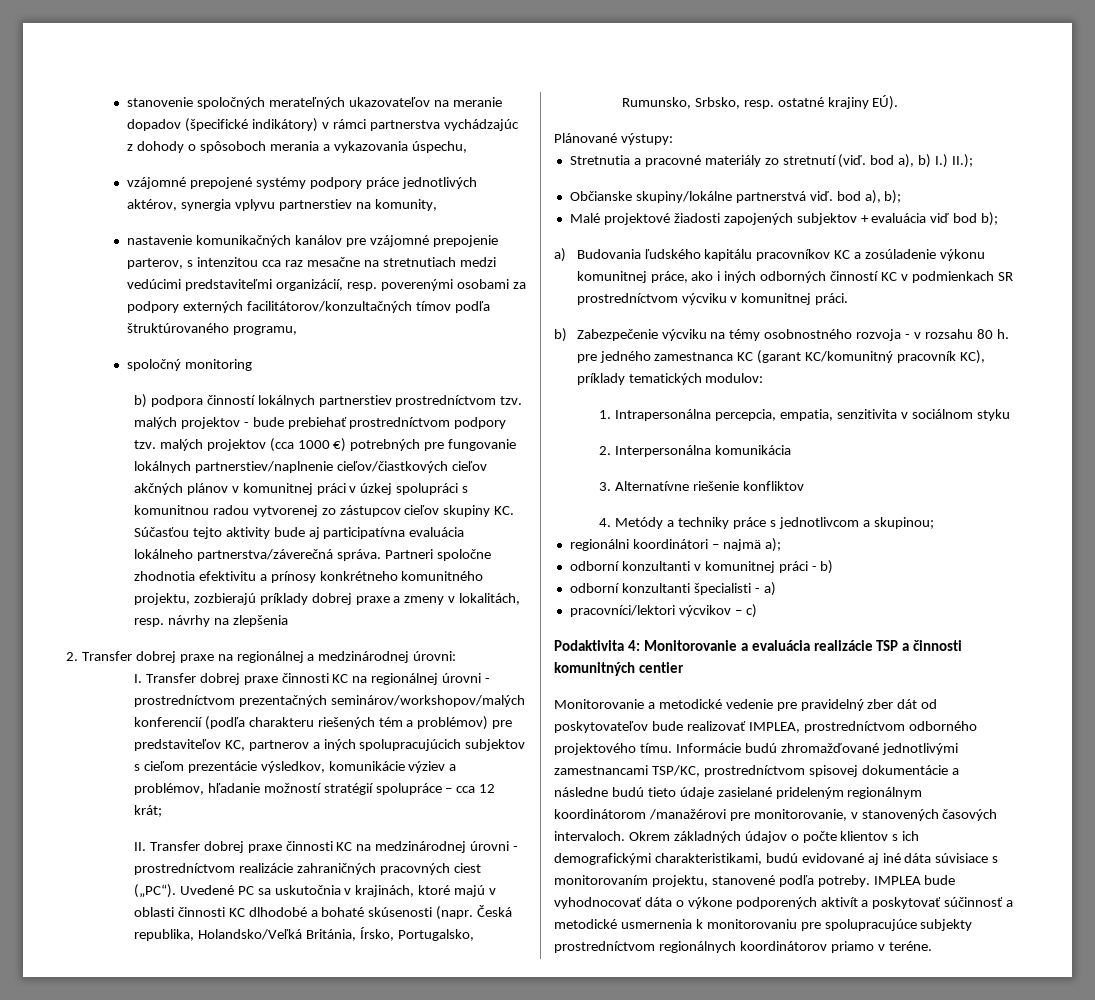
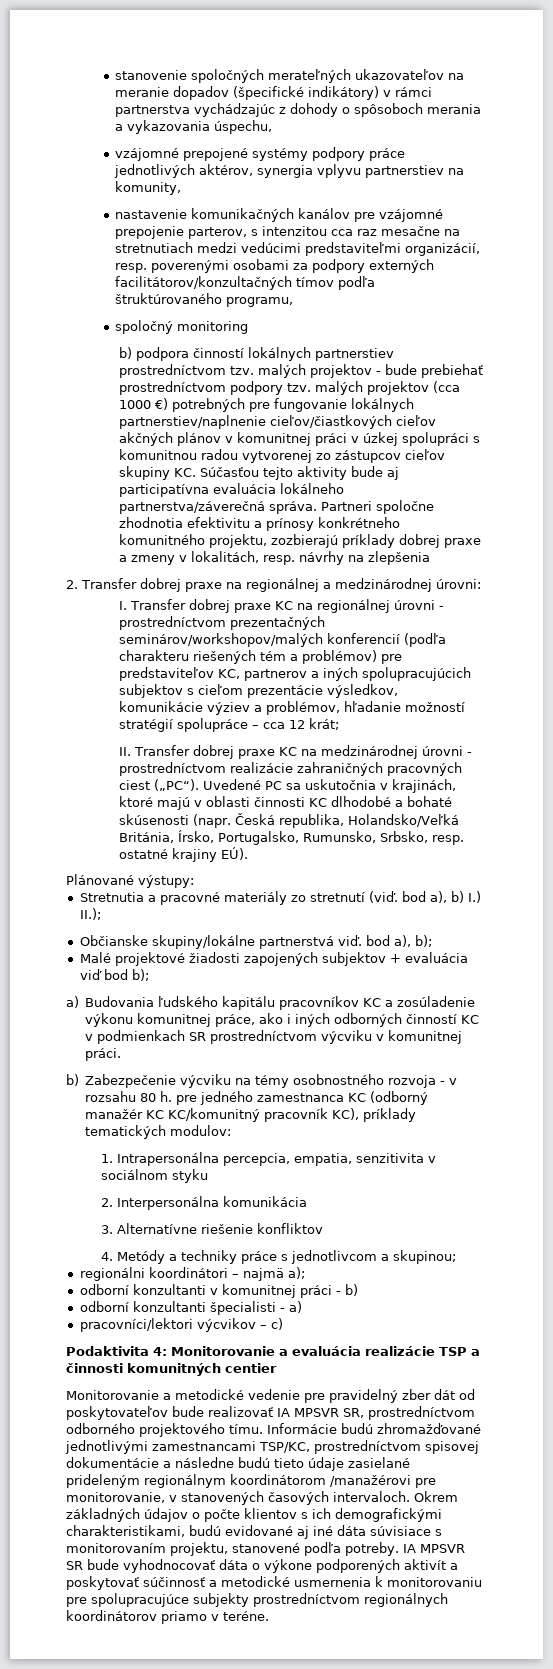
- I. Transfer dobrej praxe činnosti KC na regionálnej úrovni - prostredníctvom prezentačných seminárov/workshopov/malých konferencií (podľa charakteru riešených tém a problémov) pre predstaviteľov KC, partnerov a iných spolupracujúcich subjektov s cieľom prezentácie výsledkov, komunikácie výziev a problémov, hľadanie možností stratégií spolupráce – cca 12 krát;
+ I. Transfer dobrej praxe KC na regionálnej úrovni - prostredníctvom prezentačných seminárov/workshopov/malých konferencií (podľa charakteru riešených tém a problémov) pre predstaviteľov KC, partnerov a iných spolupracujúcich subjektov s cieľom prezentácie výsledkov, komunikácie výziev a problémov, hľadanie možností stratégií spolupráce – cca 12 krát;
- II. Transfer dobrej praxe činnosti KC na medzinárodnej úrovni - prostredníctvom realizácie zahraničných pracovných ciest („PC“).
+ II. Transfer dobrej praxe KC na medzinárodnej úrovni - prostredníctvom realizácie zahraničných pracovných ciest („PC“).
- b) Zabezpečenie výcviku na témy osobnostného rozvoja - v rozsahu 80 h. pre jedného zamestnanca KC (garant KC/komunitný pracovník KC), príklady tematických modulov:
+ b) Zabezpečenie výcviku na témy osobnostného rozvoja - v rozsahu 80 h. pre jedného zamestnanca KC (odborný manažér KC KC/komunitný pracovník KC), príklady tematických modulov:
- Monitorovanie a metodické vedenie pre pravidelný zber dát od poskytovateľov bude realizovať IMPLEA, prostredníctvom odborného projektového tímu.
+ Monitorovanie a metodické vedenie pre pravidelný zber dát od poskytovateľov bude realizovať IA MPSVR SR, prostredníctvom odborného projektového tímu.
- IMPLEA bude vyhodnocovať dáta o výkone podporených aktivít a poskytovať súčinnosť a metodické usmernenia k monitorovaniu pre spolupracujúce subjekty prostredníctvom regionálnych koordinátorov priamo v teréne.
+ IA MPSVR SR bude vyhodnocovať dáta o výkone podporených aktivít a poskytovať súčinnosť a metodické usmernenia k monitorovaniu pre spolupracujúce subjekty prostredníctvom regionálnych koordinátorov priamo v teréne.

